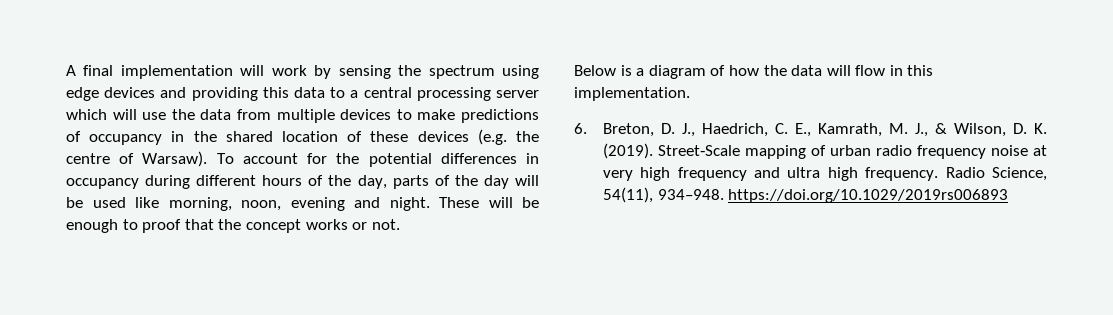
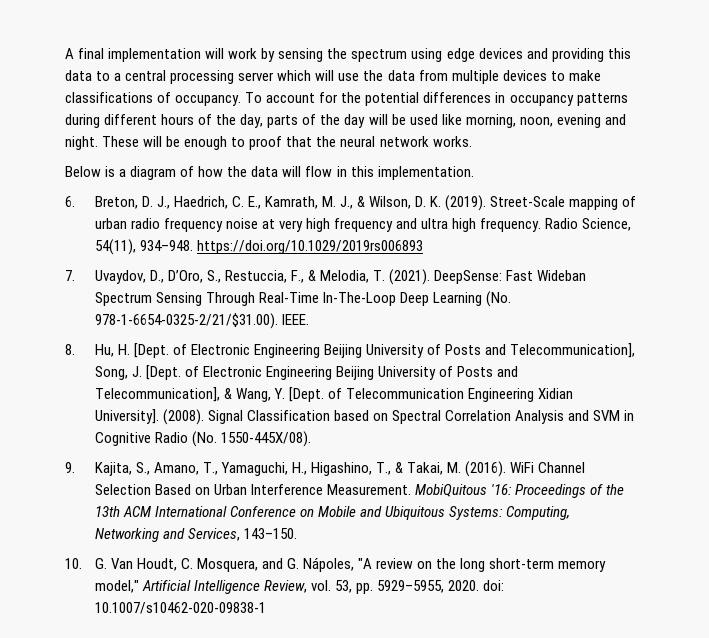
- A final implementation will work by sensing the spectrum using edge devices and providing this data to a central processing server which will use the data from multiple devices to make predictions of occupancy in the shared location of these devices (e.g. the centre of Warsaw).
+ A final implementation will work by sensing the spectrum using edge devices and providing this data to a central processing server which will use the data from multiple devices to make classifications of occupancy.
- To account for the potential differences in occupancy during different hours of the day, parts of the day will be used like morning, noon, evening and night.
+ To account for the potential differences in occupancy patterns during different hours of the day, parts of the day will be used like morning, noon, evening and night.
- These will be enough to proof that the concept works or not.
+ These will be enough to proof that the neural network works.
+ 7. Uvaydov, D., D’Oro, S., Restuccia, F., & Melodia, T. (2021). DeepSense: Fast Wideban Spectrum Sensing Through Real-Time In-The-Loop Deep Learning (No. 978-1-6654-0325-2/21/$31.00). IEEE.
+ 8. Hu, H. [Dept. of Electronic Engineering Beijing University of Posts and Telecommunication], Song, J. [Dept. of Electronic Engineering Beijing University of Posts and Telecommunication], & Wang, Y. [Dept. of Telecommunication Engineering Xidian University]. (2008). Signal Classification based on Spectral Correlation Analysis and SVM in Cognitive Radio (No. 1550-445X/08).
+ 9. Kajita, S., Amano, T., Yamaguchi, H., Higashino, T., & Takai, M. (2016). WiFi Channel Selection Based on Urban Interference Measurement. MobiQuitous '16: Proceedings of the 13th ACM International Conference on Mobile and Ubiquitous Systems: Computing, Networking and Services, 143–150.
+ 10. G. Van Houdt, C. Mosquera, and G. Nápoles, "A review on the long short-term memory model," Artificial Intelligence Review, vol. 53, pp. 5929–5955, 2020. doi: 10.1007/s10462-020-09838-1

